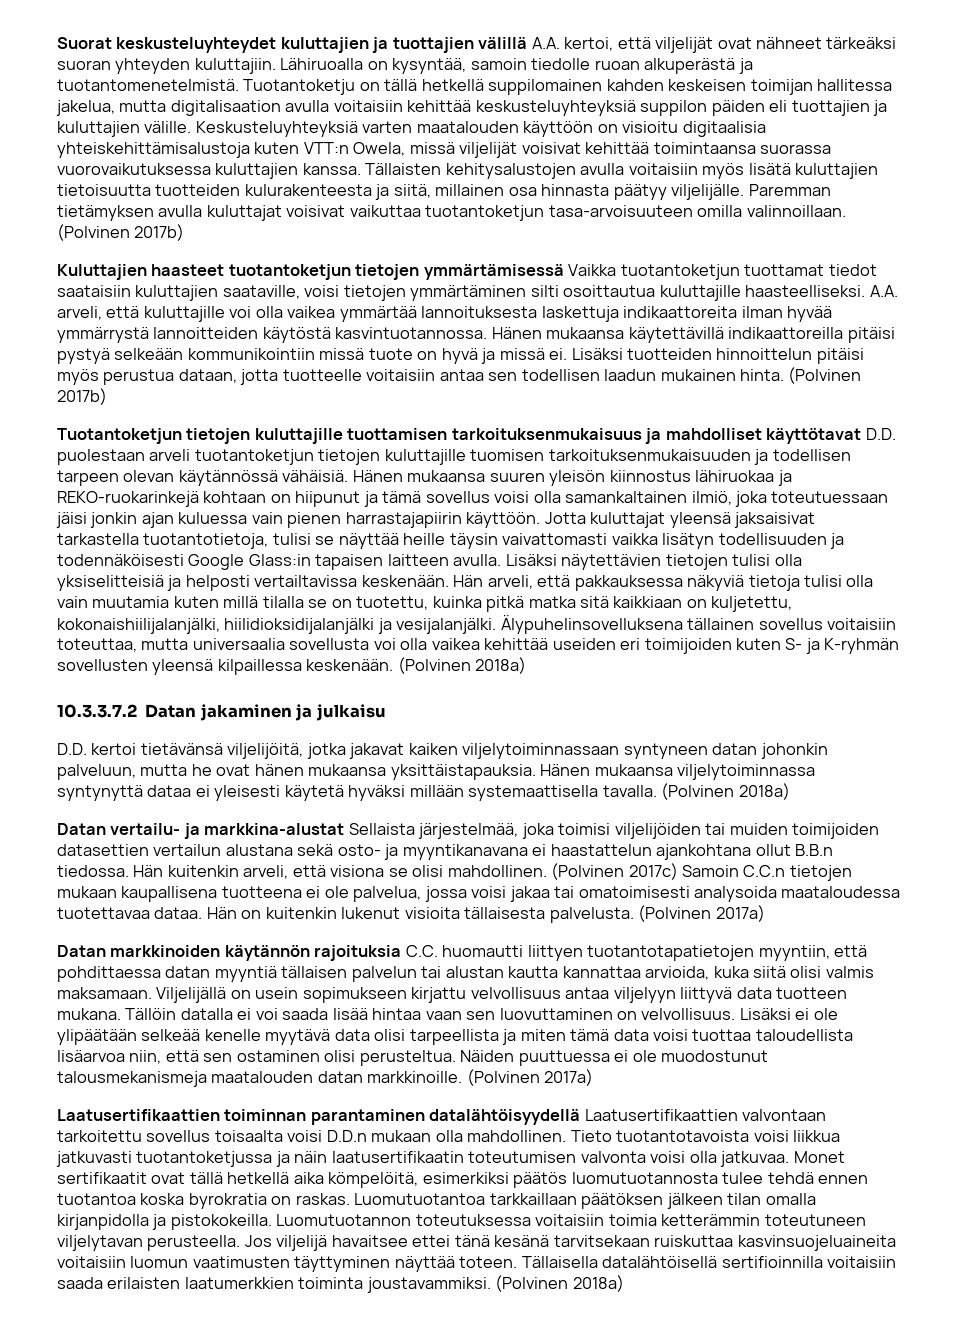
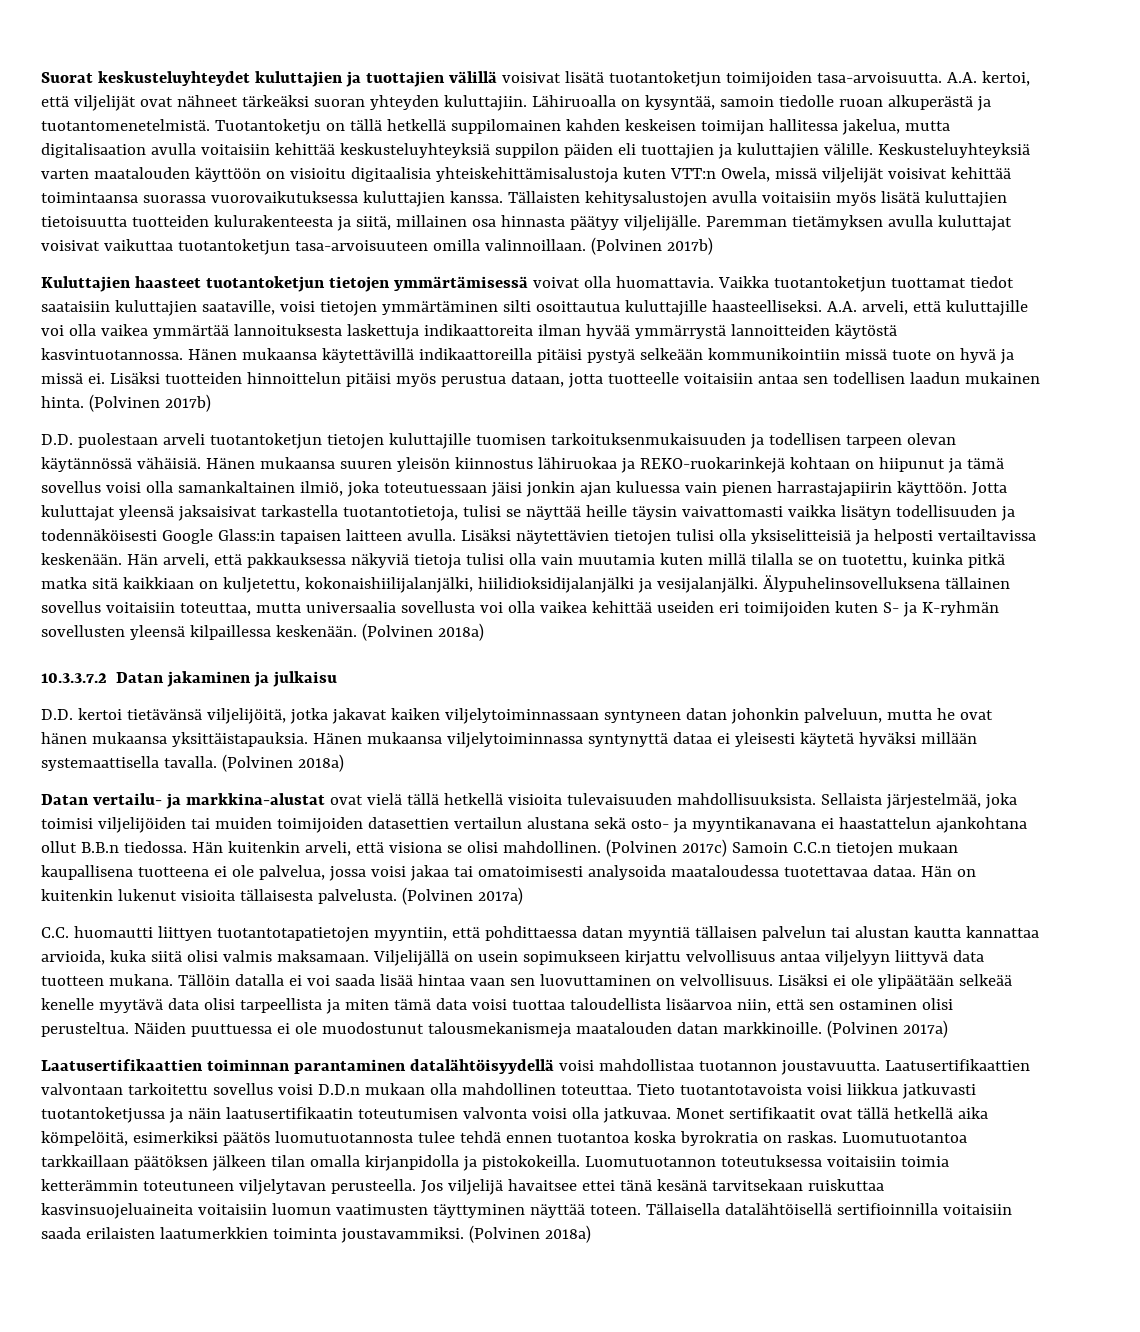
- Suorat keskusteluyhteydet kuluttajien ja tuottajien välillä A.A. kertoi, että viljelijät ovat nähneet tärkeäksi suoran yhteyden kuluttajiin.
+ Suorat keskusteluyhteydet kuluttajien ja tuottajien välillä voisivat lisätä tuotantoketjun toimijoiden tasa-arvoisuutta. A.A. kertoi, että viljelijät ovat nähneet tärkeäksi suoran yhteyden kuluttajiin.
- Kuluttajien haasteet tuotantoketjun tietojen ymmärtämisessä Vaikka tuotantoketjun tuottamat tiedot saataisiin kuluttajien saataville, voisi tietojen ymmärtäminen silti osoittautua kuluttajille haasteelliseksi.
+ Kuluttajien haasteet tuotantoketjun tietojen ymmärtämisessä voivat olla huomattavia. Vaikka tuotantoketjun tuottamat tiedot saataisiin kuluttajien saataville, voisi tietojen ymmärtäminen silti osoittautua kuluttajille haasteelliseksi.
- Tuotantoketjun tietojen kuluttajille tuottamisen tarkoituksenmukaisuus ja mahdolliset käyttötavat D.D. puolestaan arveli tuotantoketjun tietojen kuluttajille tuomisen tarkoituksenmukaisuuden ja todellisen tarpeen olevan käytännössä vähäisiä.
+ D.D. puolestaan arveli tuotantoketjun tietojen kuluttajille tuomisen tarkoituksenmukaisuuden ja todellisen tarpeen olevan käytännössä vähäisiä.
- Datan vertailu- ja markkina-alustat Sellaista järjestelmää, joka toimisi viljelijöiden tai muiden toimijoiden datasettien vertailun alustana sekä osto- ja myyntikanavana ei haastattelun ajankohtana ollut B.B.n tiedossa.
+ Datan vertailu- ja markkina-alustat ovat vielä tällä hetkellä visioita tulevaisuuden mahdollisuuksista. Sellaista järjestelmää, joka toimisi viljelijöiden tai muiden toimijoiden datasettien vertailun alustana sekä osto- ja myyntikanavana ei haastattelun ajankohtana ollut B.B.n tiedossa.
- Datan markkinoiden käytännön rajoituksia C.C. huomautti liittyen tuotantotapatietojen myyntiin, että pohdittaessa datan myyntiä tällaisen palvelun tai alustan kautta kannattaa arvioida, kuka siitä olisi valmis maksamaan.
+ C.C. huomautti liittyen tuotantotapatietojen myyntiin, että pohdittaessa datan myyntiä tällaisen palvelun tai alustan kautta kannattaa arvioida, kuka siitä olisi valmis maksamaan.
- Laatusertifikaattien toiminnan parantaminen datalähtöisyydellä Laatusertifikaattien valvontaan tarkoitettu sovellus toisaalta voisi D.D.n mukaan olla mahdollinen.
+ Laatusertifikaattien toiminnan parantaminen datalähtöisyydellä voisi mahdollistaa tuotannon joustavuutta. Laatusertifikaattien valvontaan tarkoitettu sovellus voisi D.D.n mukaan olla mahdollinen toteuttaa.

